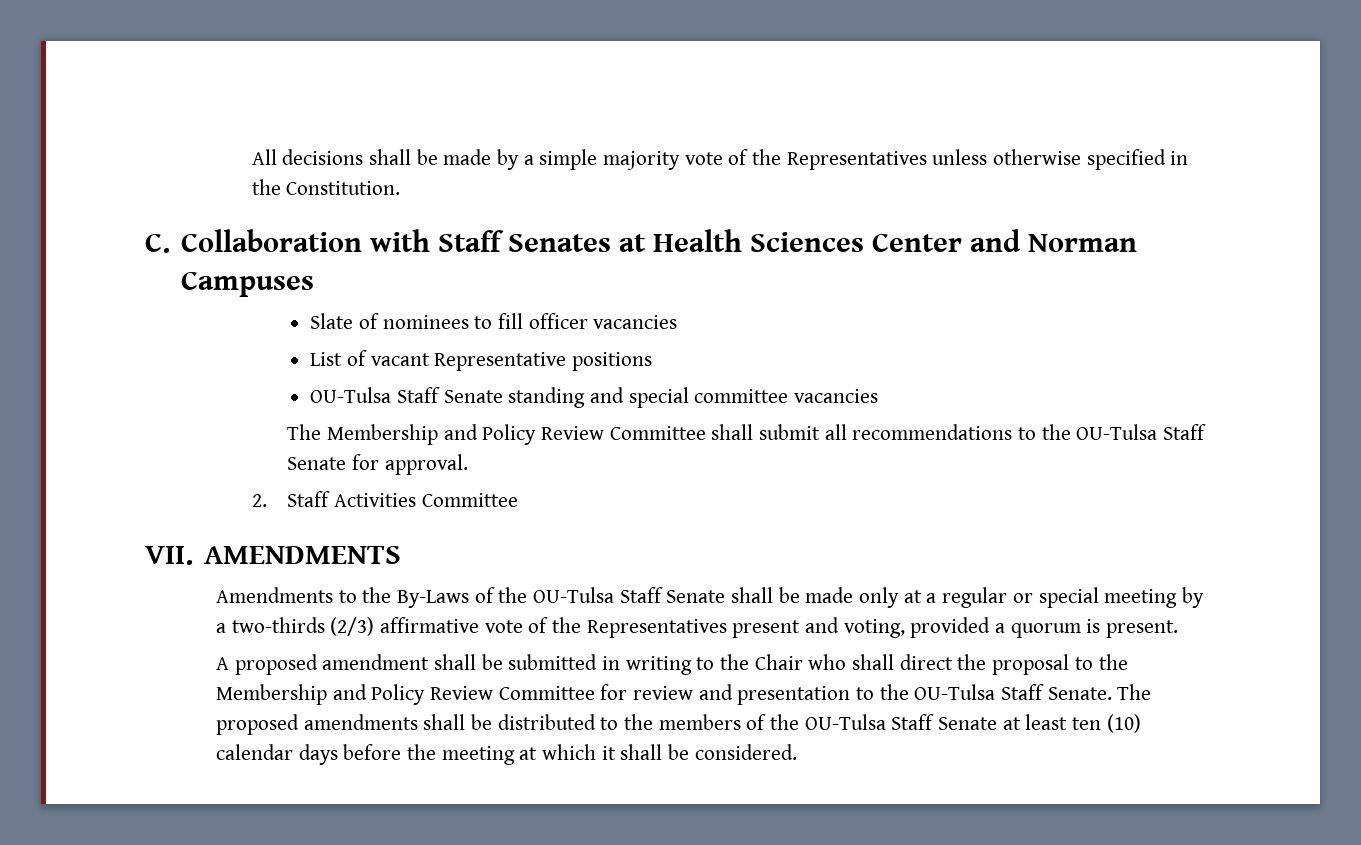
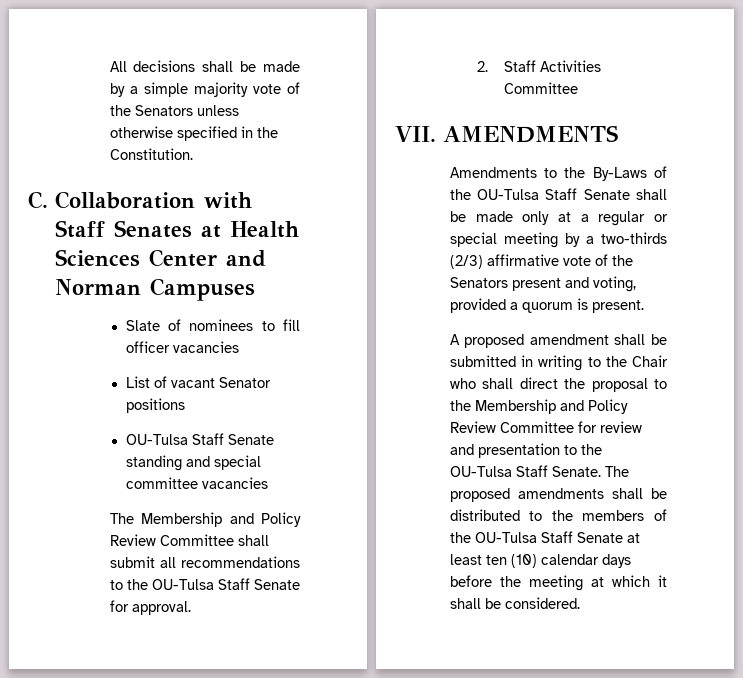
- All decisions shall be made by a simple majority vote of the Representatives unless otherwise specified in the Constitution.
+ All decisions shall be made by a simple majority vote of the Senators unless otherwise specified in the Constitution.
- List of vacant Representative positions
+ List of vacant Senator positions
- Amendments to the By-Laws of the OU-Tulsa Staff Senate shall be made only at a regular or special meeting by a two-thirds (2/3) affirmative vote of the Representatives present and voting, provided a quorum is present.
+ Amendments to the By-Laws of the OU-Tulsa Staff Senate shall be made only at a regular or special meeting by a two-thirds (2/3) affirmative vote of the Senators present and voting, provided a quorum is present.

